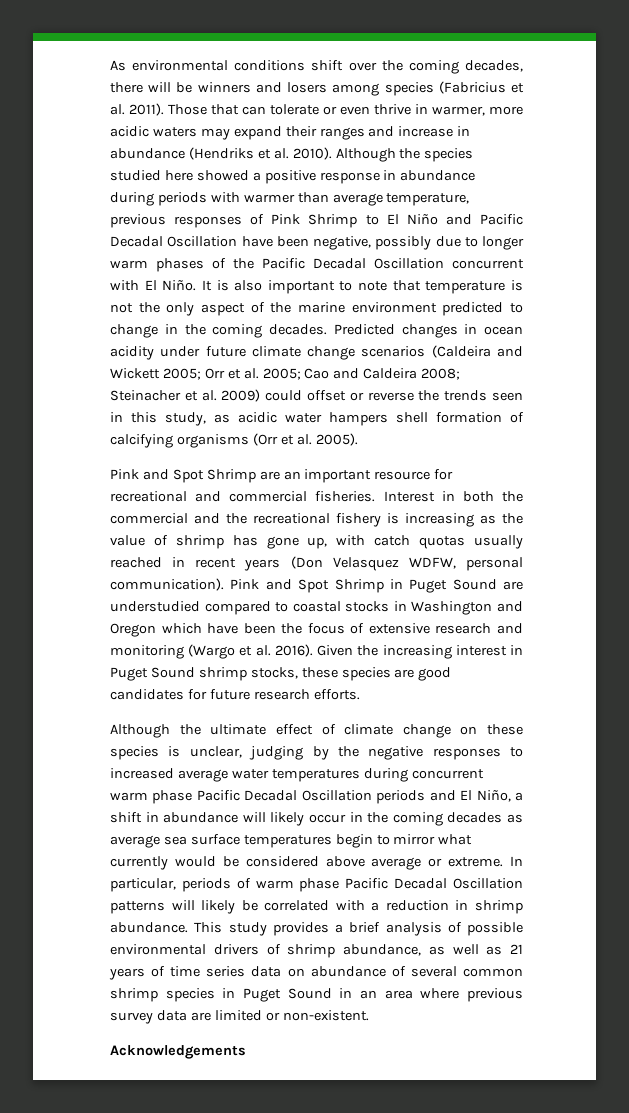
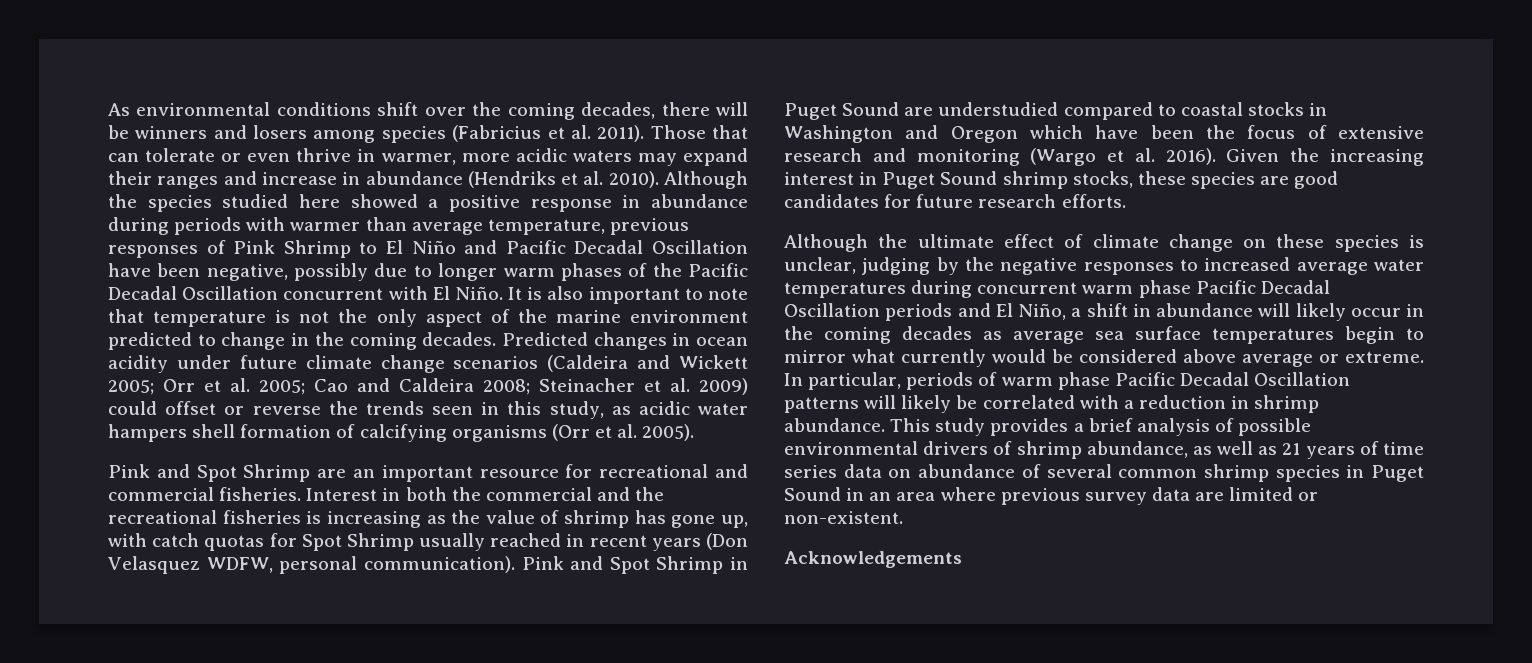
- Interest in both the commercial and the recreational fishery is increasing as the value of shrimp has gone up, with catch quotas usually reached in recent years (Don Velasquez WDFW, personal communication).
+ Interest in both the commercial and the recreational fisheries is increasing as the value of shrimp has gone up, with catch quotas for Spot Shrimp usually reached in recent years (Don Velasquez WDFW, personal communication).

